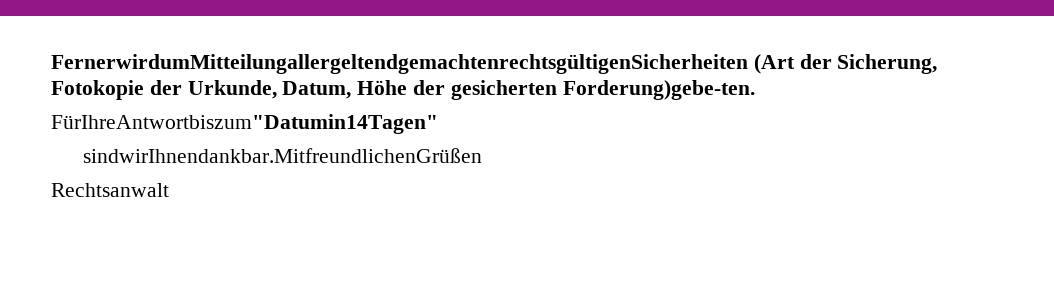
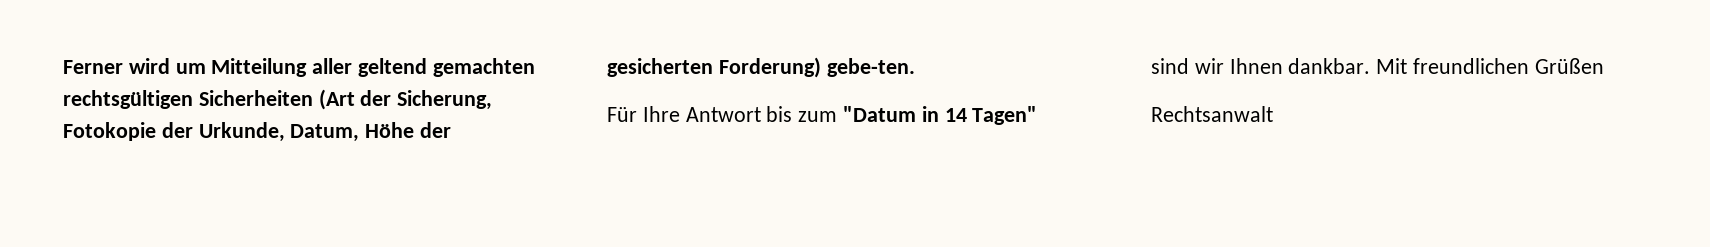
- FernerwirdumMitteilungallergeltendgemachtenrechtsgültigenSicherheiten (Art der Sicherung, Fotokopie der Urkunde, Datum, Höhe der gesicherten Forderung)gebe-ten.
- FürIhreAntwortbiszum"Datumin14Tagen"
- sindwirIhnendankbar.MitfreundlichenGrüßen
+ Ferner wird um Mitteilung aller geltend gemachten rechtsgültigen Sicherheiten (Art der Sicherung, Fotokopie der Urkunde, Datum, Höhe der gesicherten Forderung) gebe-ten.
+ Für Ihre Antwort bis zum "Datum in 14 Tagen"
+ sind wir Ihnen dankbar. Mit freundlichen Grüßen

